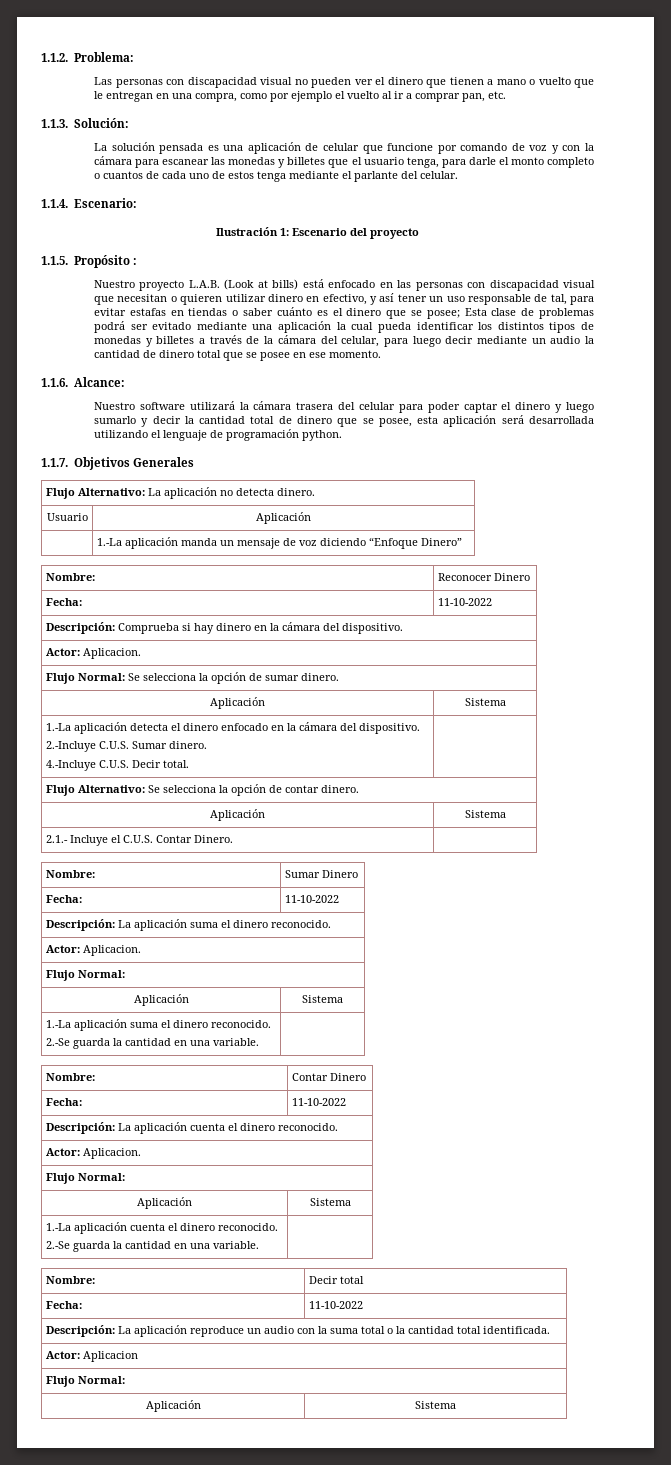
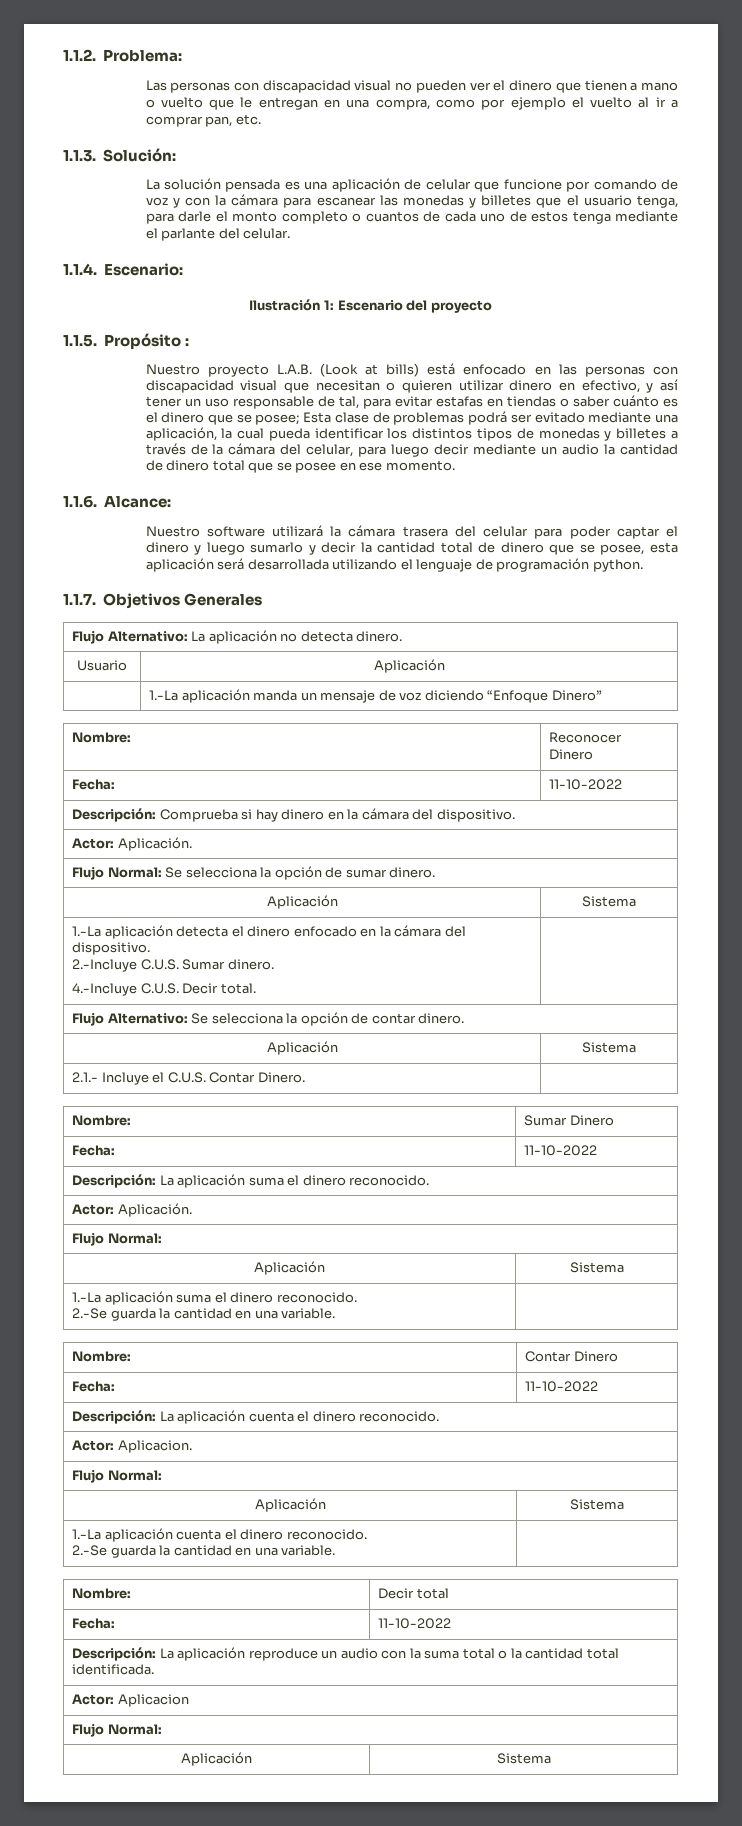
- Esta clase de problemas podrá ser evitado mediante una aplicación la cual pueda identificar los distintos tipos de monedas y billetes a través de la cámara del celular, para luego decir mediante un audio la cantidad de dinero total que se posee en ese momento.
+ Esta clase de problemas podrá ser evitado mediante una aplicación, la cual pueda identificar los distintos tipos de monedas y billetes a través de la cámara del celular, para luego decir mediante un audio la cantidad de dinero total que se posee en ese momento.
  Descripción: Comprueba si hay dinero en la cámara del dispositivo.
- Actor: Aplicacion.
+ Actor: Aplicación.
  Descripción: La aplicación suma el dinero reconocido.
- Actor: Aplicacion.
+ Actor: Aplicación.

